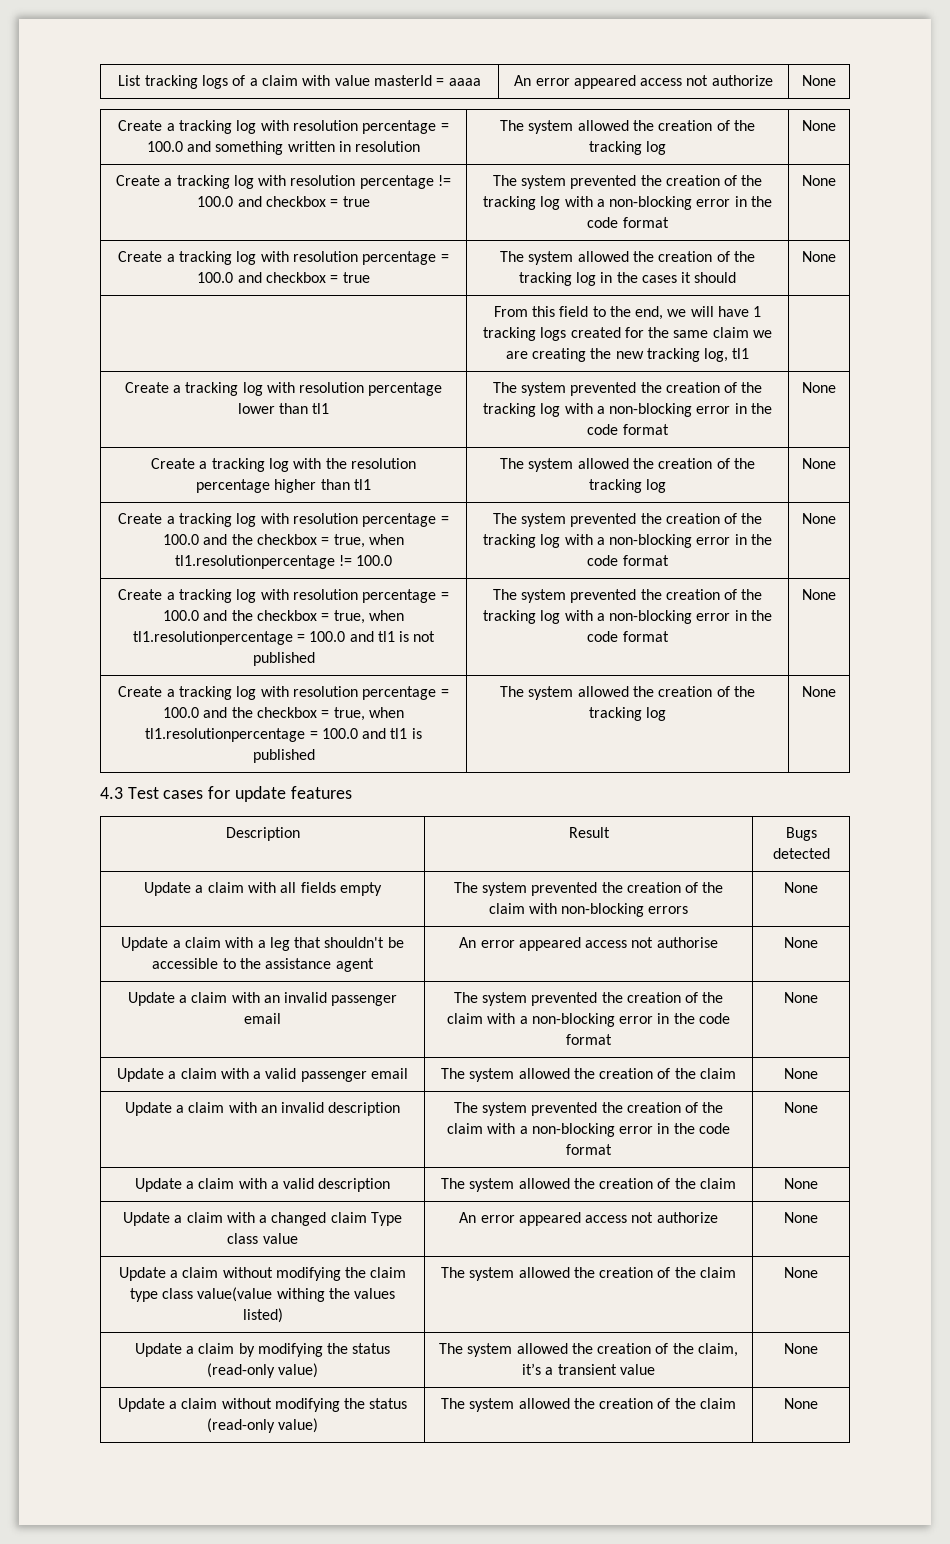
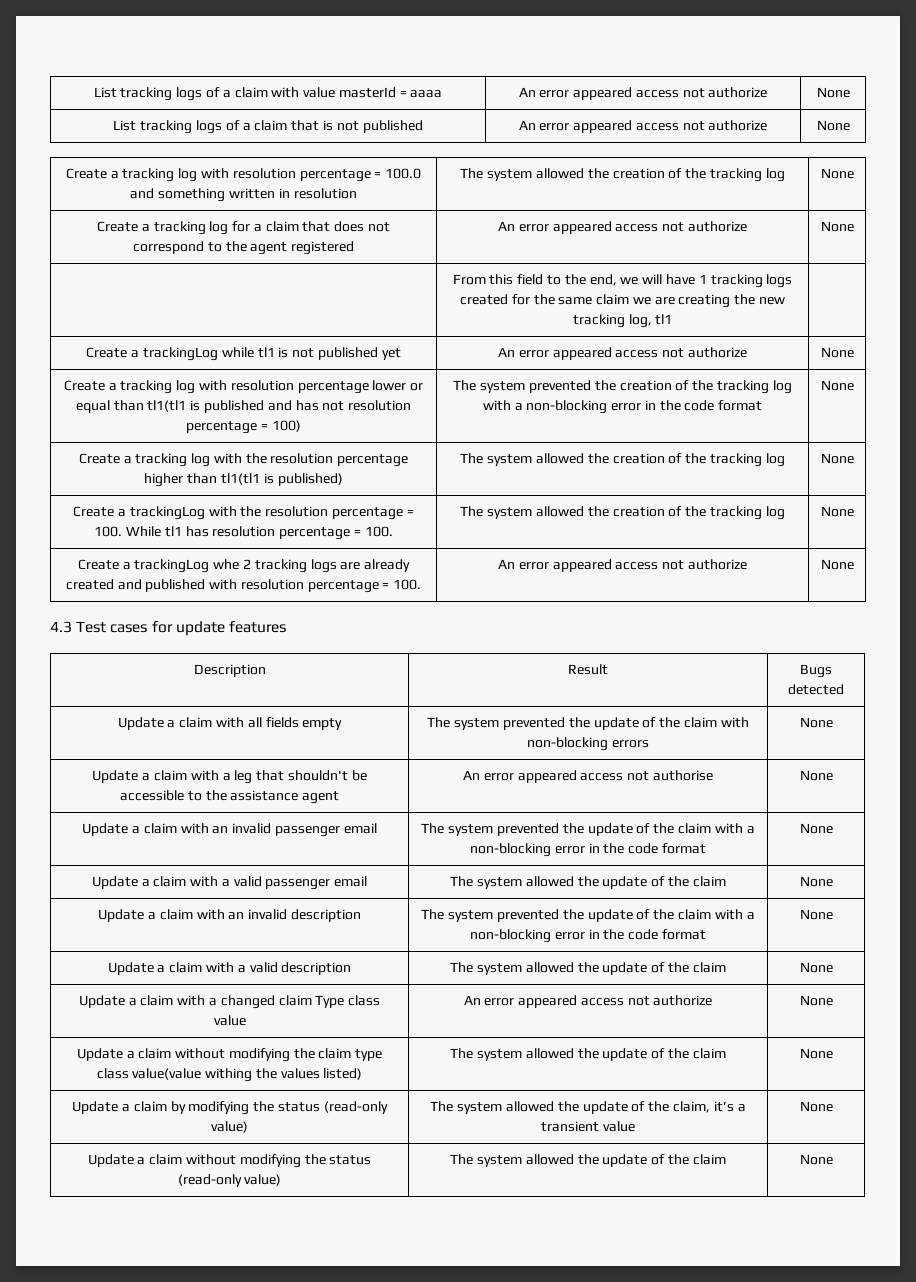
+ List tracking logs of a claim that is not published | An error appeared access not authorize | None
- Create a tracking log with resolution percentage != 100.0 and checkbox = true | The system prevented the creation of the tracking log with a non-blocking error in the code format | None
- Create a tracking log with resolution percentage = 100.0 and checkbox = true | The system allowed the creation of the tracking log in the cases it should | None
+ Create a tracking log for a claim that does not correspond to the agent registered | An error appeared access not authorize | None
+ Create a trackingLog while tl1 is not published yet | An error appeared access not authorize | None
- Create a tracking log with resolution percentage lower than tl1 | The system prevented the creation of the tracking log with a non-blocking error in the code format | None
+ Create a tracking log with resolution percentage lower or equal than tl1(tl1 is published and has not resolution percentage = 100) | The system prevented the creation of the tracking log with a non-blocking error in the code format | None
- Create a tracking log with the resolution percentage higher than tl1 | The system allowed the creation of the tracking log | None
+ Create a tracking log with the resolution percentage higher than tl1(tl1 is published) | The system allowed the creation of the tracking log | None
- Create a tracking log with resolution percentage = 100.0 and the checkbox = true, when tl1.resolutionpercentage != 100.0 | The system prevented the creation of the tracking log with a non-blocking error in the code format | None
- Create a tracking log with resolution percentage = 100.0 and the checkbox = true, when tl1.resolutionpercentage = 100.0 and tl1 is not published | The system prevented the creation of the tracking log with a non-blocking error in the code format | None
- Create a tracking log with resolution percentage = 100.0 and the checkbox = true, when tl1.resolutionpercentage = 100.0 and tl1 is published | The system allowed the creation of the tracking log | None
+ Create a trackingLog with the resolution percentage = 100. While tl1 has resolution percentage = 100. | The system allowed the creation of the tracking log | None
+ Create a trackingLog whe 2 tracking logs are already created and published with resolution percentage = 100. | An error appeared access not authorize | None
- Update a claim with all fields empty | The system prevented the creation of the claim with non-blocking errors | None
+ Update a claim with all fields empty | The system prevented the update of the claim with non-blocking errors | None
- Update a claim with an invalid passenger email | The system prevented the creation of the claim with a non-blocking error in the code format | None
+ Update a claim with an invalid passenger email | The system prevented the update of the claim with a non-blocking error in the code format | None
- Update a claim with a valid passenger email | The system allowed the creation of the claim | None
+ Update a claim with a valid passenger email | The system allowed the update of the claim | None
- Update a claim with an invalid description | The system prevented the creation of the claim with a non-blocking error in the code format | None
+ Update a claim with an invalid description | The system prevented the update of the claim with a non-blocking error in the code format | None
- Update a claim with a valid description | The system allowed the creation of the claim | None
+ Update a claim with a valid description | The system allowed the update of the claim | None
- Update a claim without modifying the claim type class value(value withing the values listed) | The system allowed the creation of the claim | None
+ Update a claim without modifying the claim type class value(value withing the values listed) | The system allowed the update of the claim | None
- Update a claim by modifying the status (read-only value) | The system allowed the creation of the claim, it’s a transient value | None
+ Update a claim by modifying the status (read-only value) | The system allowed the update of the claim, it’s a transient value | None
- Update a claim without modifying the status (read-only value) | The system allowed the creation of the claim | None
+ Update a claim without modifying the status (read-only value) | The system allowed the update of the claim | None

